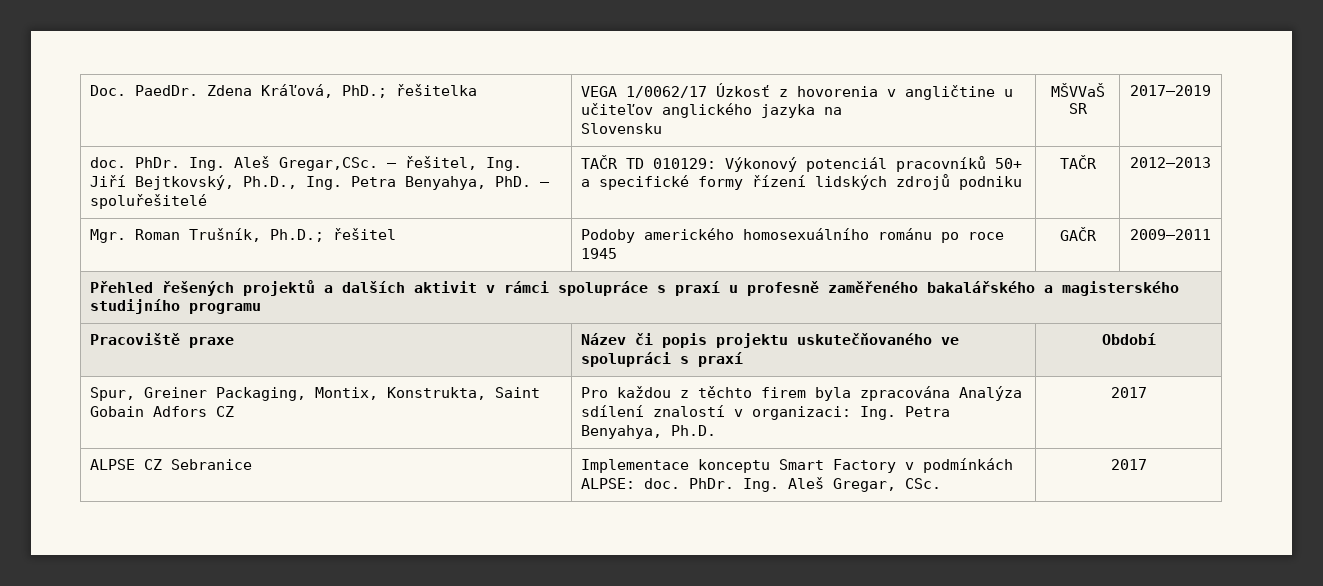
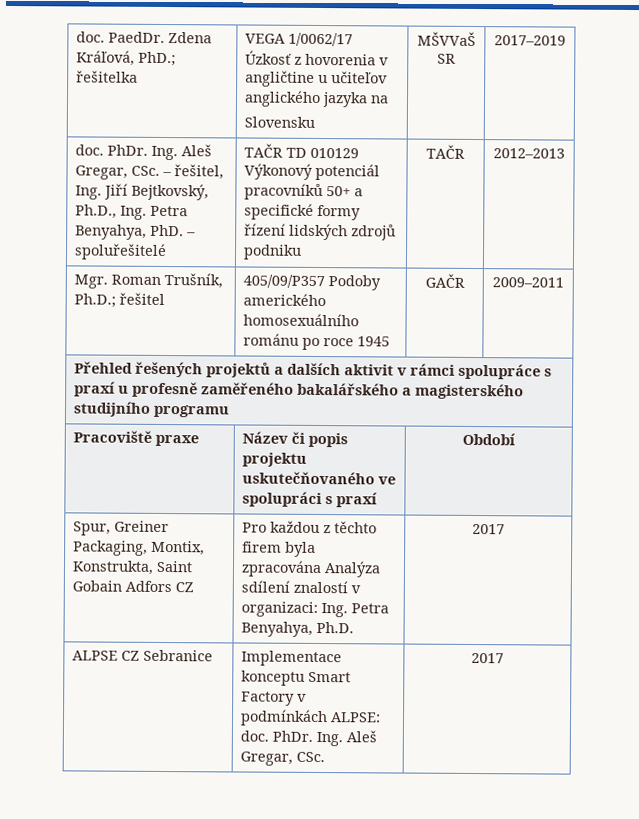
- Doc. PaedDr. Zdena Kráľová, PhD.; řešitelka | VEGA 1/0062/17 Úzkosť z hovorenia v angličtine u učiteľov anglického jazyka na
+ doc. PaedDr. Zdena Kráľová, PhD.; řešitelka | VEGA 1/0062/17 Úzkosť z hovorenia v angličtine u učiteľov anglického jazyka na
- doc. PhDr. Ing. Aleš Gregar,CSc. – řešitel, Ing. Jiří Bejtkovský, Ph.D., Ing. Petra Benyahya, PhD. – spoluřešitelé | TAČR TD 010129: Výkonový potenciál pracovníků 50+ a specifické formy řízení lidských zdrojů podniku | TAČR | 2012–2013
+ doc. PhDr. Ing. Aleš Gregar, CSc. – řešitel, Ing. Jiří Bejtkovský, Ph.D., Ing. Petra Benyahya, PhD. – spoluřešitelé | TAČR TD 010129 Výkonový potenciál pracovníků 50+ a specifické formy řízení lidských zdrojů podniku | TAČR | 2012–2013
- Mgr. Roman Trušník, Ph.D.; řešitel | Podoby amerického homosexuálního románu po roce 1945 | GAČR | 2009–2011
+ Mgr. Roman Trušník, Ph.D.; řešitel | 405/09/P357 Podoby amerického homosexuálního románu po roce 1945 | GAČR | 2009–2011

